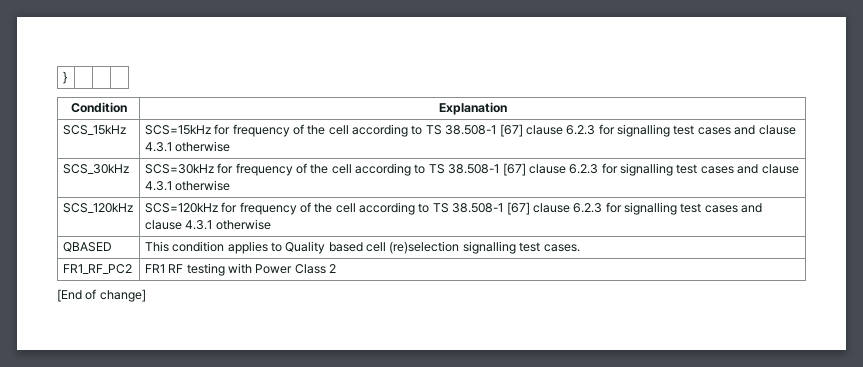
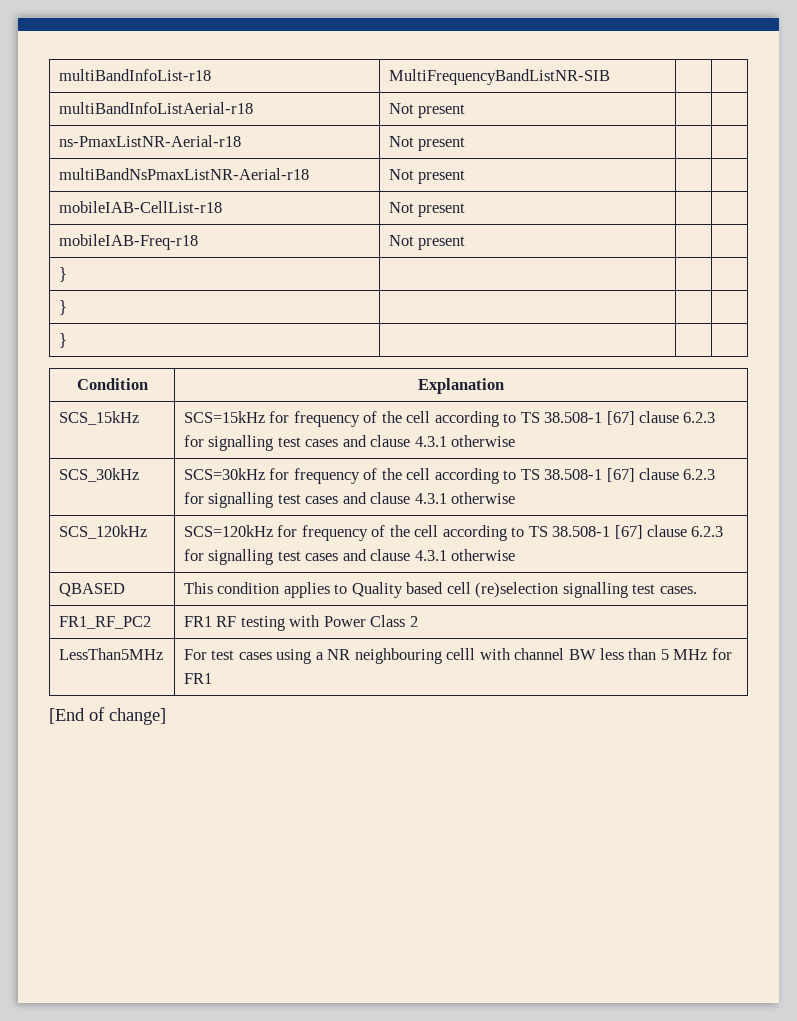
+ multiBandInfoList-r18 | MultiFrequencyBandListNR-SIB | |
+ multiBandInfoListAerial-r18 | Not present | |
+ ns-PmaxListNR-Aerial-r18 | Not present | |
+ multiBandNsPmaxListNR-Aerial-r18 | Not present | |
+ mobileIAB-CellList-r18 | Not present | |
+ mobileIAB-Freq-r18 | Not present | |
+ } | | |
+ } | | |
+ LessThan5MHz | For test cases using a NR neighbouring celll with channel BW less than 5 MHz for FR1

